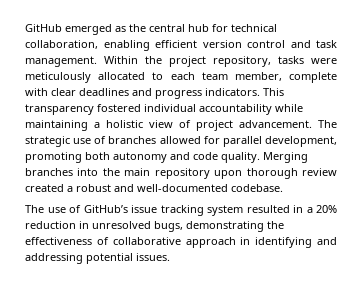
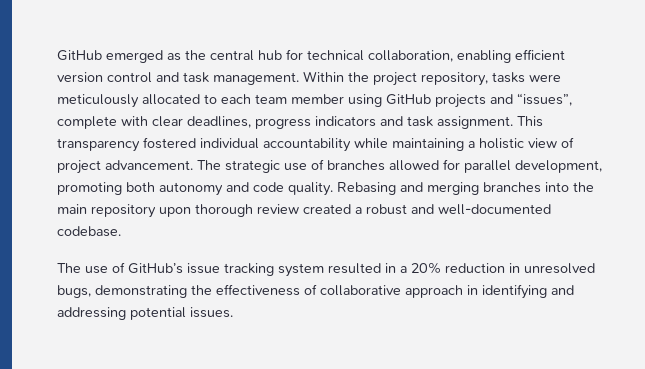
- Within the project repository, tasks were meticulously allocated to each team member, complete with clear deadlines and progress indicators.
+ Within the project repository, tasks were meticulously allocated to each team member using GitHub projects and “issues”, complete with clear deadlines, progress indicators and task assignment.
- Merging branches into the main repository upon thorough review created a robust and well-documented codebase.
+ Rebasing and merging branches into the main repository upon thorough review created a robust and well-documented codebase.

